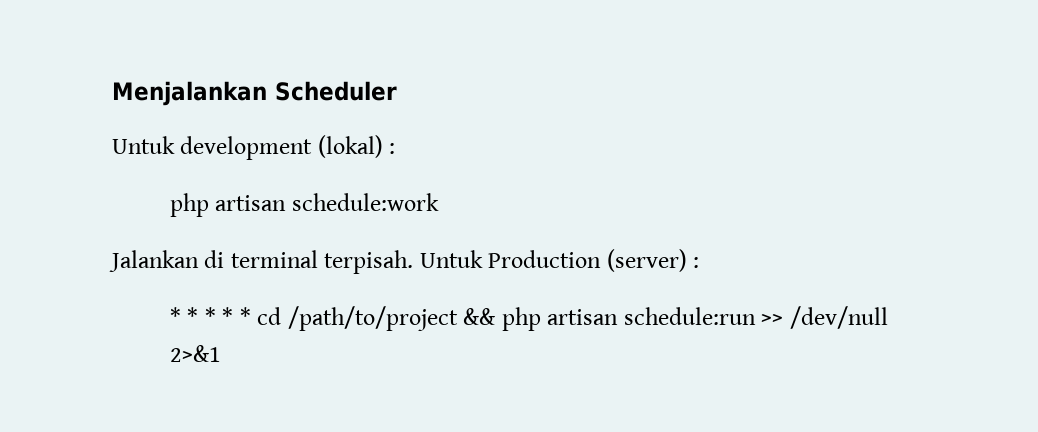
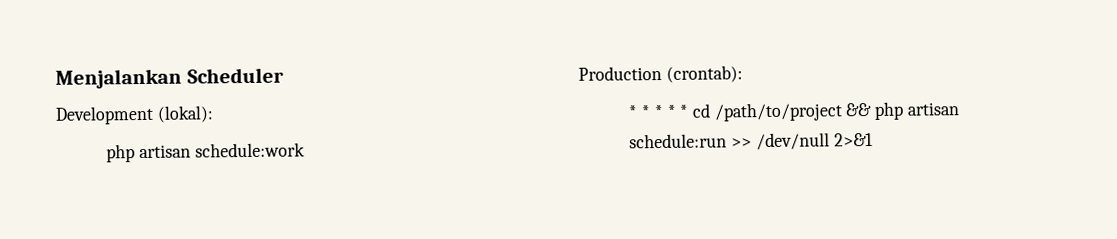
- Untuk development (lokal) :
+ Development (lokal):
- Jalankan di terminal terpisah. Untuk Production (server) :
+ Production (crontab):

